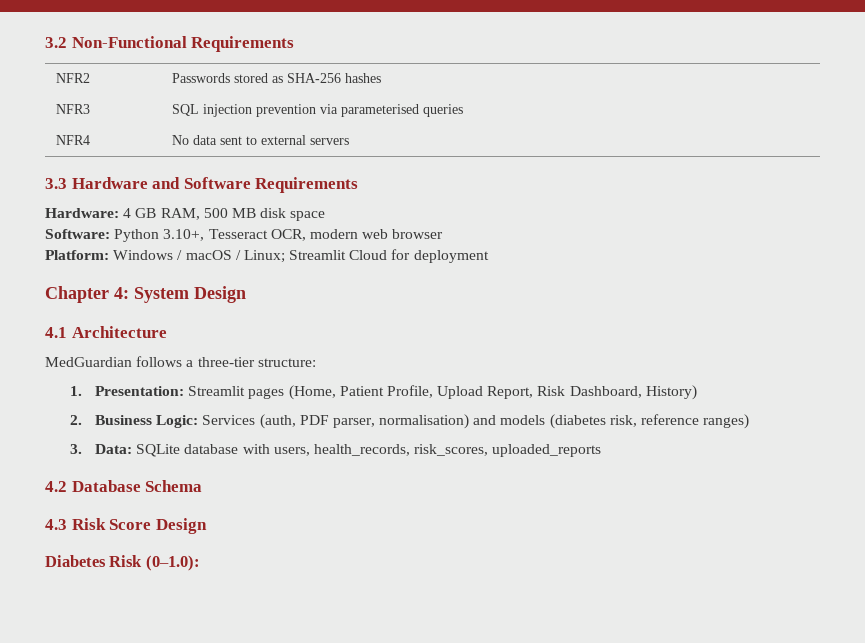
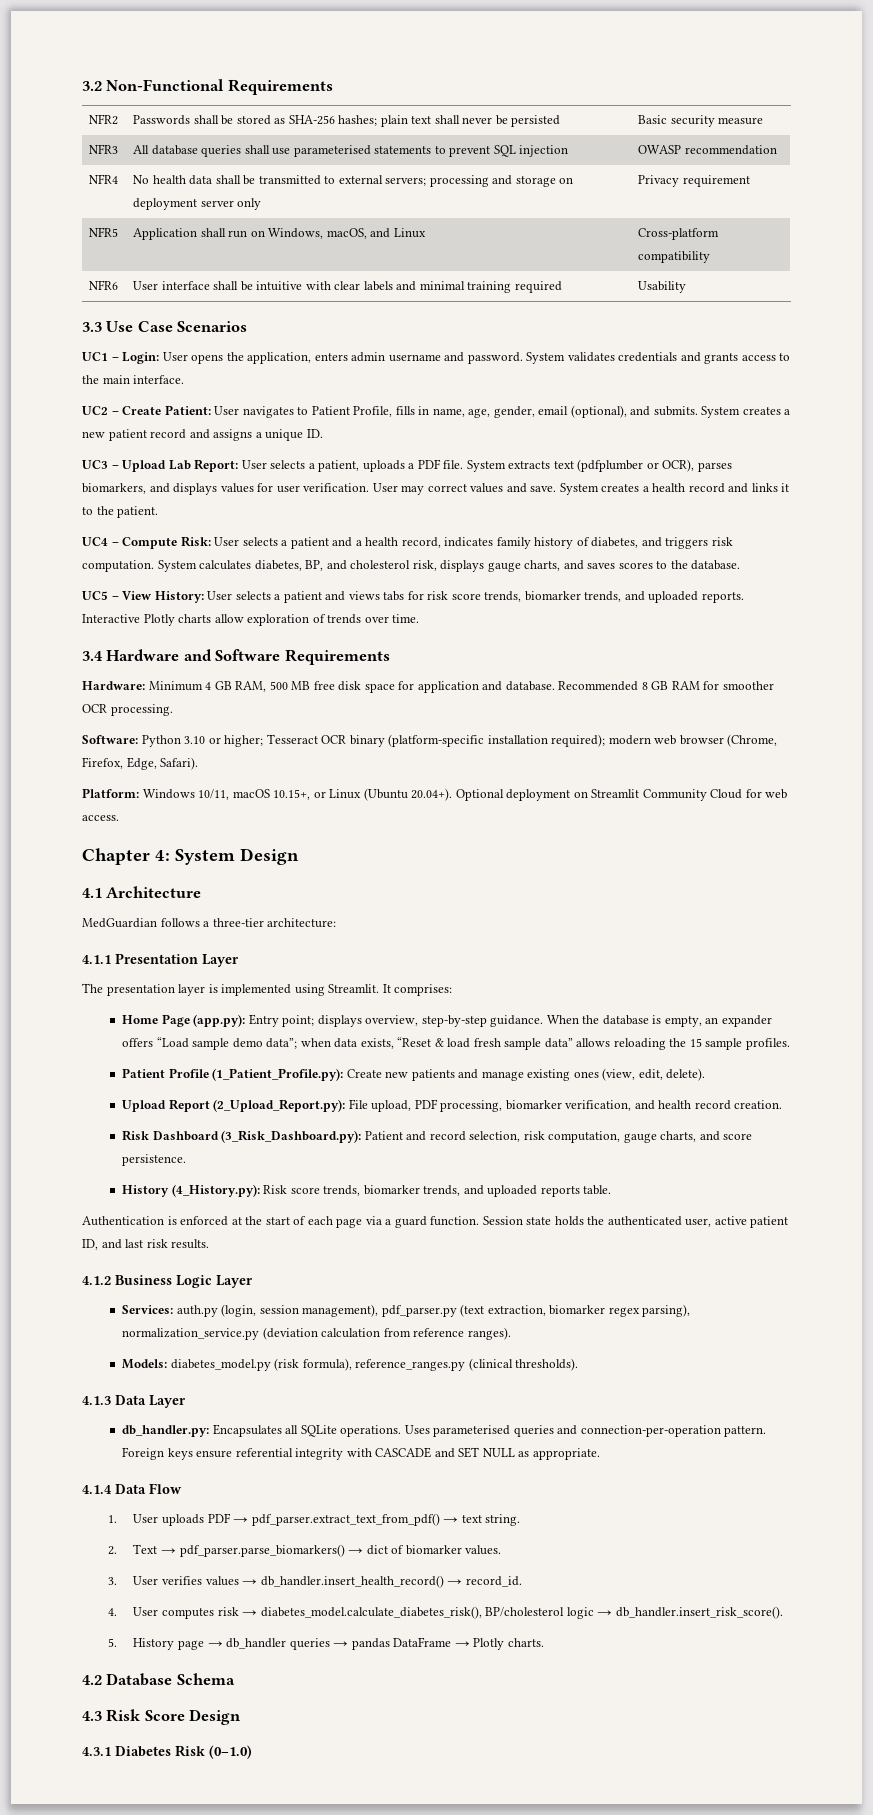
- NFR2 | Passwords stored as SHA-256 hashes
- NFR3 | SQL injection prevention via parameterised queries
- NFR4 | No data sent to external servers
- 3.3 Hardware and Software Requirements
+ NFR2 | Passwords shall be stored as SHA-256 hashes; plain text shall never be persisted | Basic security measure
+ NFR3 | All database queries shall use parameterised statements to prevent SQL injection | OWASP recommendation
+ NFR4 | No health data shall be transmitted to external servers; processing and storage on deployment server only | Privacy requirement
+ NFR5 | Application shall run on Windows, macOS, and Linux | Cross-platform compatibility
+ NFR6 | User interface shall be intuitive with clear labels and minimal training required | Usability
+ 3.3 Use Case Scenarios
+ UC1 – Login: User opens the application, enters admin username and password. System validates credentials and grants access to the main interface.
+ UC2 – Create Patient: User navigates to Patient Profile, fills in name, age, gender, email (optional), and submits. System creates a new patient record and assigns a unique ID.
+ UC3 – Upload Lab Report: User selects a patient, uploads a PDF file. System extracts text (pdfplumber or OCR), parses biomarkers, and displays values for user verification. User may correct values and save. System creates a health record and links it to the patient.
+ UC4 – Compute Risk: User selects a patient and a health record, indicates family history of diabetes, and triggers risk computation. System calculates diabetes, BP, and cholesterol risk, displays gauge charts, and saves scores to the database.
+ UC5 – View History: User selects a patient and views tabs for risk score trends, biomarker trends, and uploaded reports. Interactive Plotly charts allow exploration of trends over time.
+ 3.4 Hardware and Software Requirements
- Hardware: 4 GB RAM, 500 MB disk space
- Software: Python 3.10+, Tesseract OCR, modern web browser
- Platform: Windows / macOS / Linux; Streamlit Cloud for deployment
+ Hardware: Minimum 4 GB RAM, 500 MB free disk space for application and database. Recommended 8 GB RAM for smoother OCR processing.
+ Software: Python 3.10 or higher; Tesseract OCR binary (platform-specific installation required); modern web browser (Chrome, Firefox, Edge, Safari).
+ Platform: Windows 10/11, macOS 10.15+, or Linux (Ubuntu 20.04+). Optional deployment on Streamlit Community Cloud for web access.
- MedGuardian follows a three-tier structure:
- 1. Presentation: Streamlit pages (Home, Patient Profile, Upload Report, Risk Dashboard, History)
- 2. Business Logic: Services (auth, PDF parser, normalisation) and models (diabetes risk, reference ranges)
- 3. Data: SQLite database with users, health_records, risk_scores, uploaded_reports
+ MedGuardian follows a three-tier architecture:
+ 4.1.1 Presentation Layer
+ The presentation layer is implemented using Streamlit. It comprises:
+ Home Page (app.py): Entry point; displays overview, step-by-step guidance. When the database is empty, an expander offers “Load sample demo data”; when data exists, “Reset & load fresh sample data” allows reloading the 15 sample profiles.
+ Patient Profile (1_Patient_Profile.py): Create new patients and manage existing ones (view, edit, delete).
+ Upload Report (2_Upload_Report.py): File upload, PDF processing, biomarker verification, and health record creation.
+ Risk Dashboard (3_Risk_Dashboard.py): Patient and record selection, risk computation, gauge charts, and score persistence.
+ History (4_History.py): Risk score trends, biomarker trends, and uploaded reports table.
+ Authentication is enforced at the start of each page via a guard function. Session state holds the authenticated user, active patient ID, and last risk results.
+ 4.1.2 Business Logic Layer
+ Services: auth.py (login, session management), pdf_parser.py (text extraction, biomarker regex parsing), normalization_service.py (deviation calculation from reference ranges).
+ Models: diabetes_model.py (risk formula), reference_ranges.py (clinical thresholds).
+ 4.1.3 Data Layer
+ db_handler.py: Encapsulates all SQLite operations. Uses parameterised queries and connection-per-operation pattern. Foreign keys ensure referential integrity with CASCADE and SET NULL as appropriate.
+ 4.1.4 Data Flow
+ 1. User uploads PDF → pdf_parser.extract_text_from_pdf() → text string.
+ 2. Text → pdf_parser.parse_biomarkers() → dict of biomarker values.
+ 3. User verifies values → db_handler.insert_health_record() → record_id.
+ 4. User computes risk → diabetes_model.calculate_diabetes_risk(), BP/cholesterol logic → db_handler.insert_risk_score().
+ 5. History page → db_handler queries → pandas DataFrame → Plotly charts.
- Diabetes Risk (0–1.0):
+ 4.3.1 Diabetes Risk (0–1.0)

